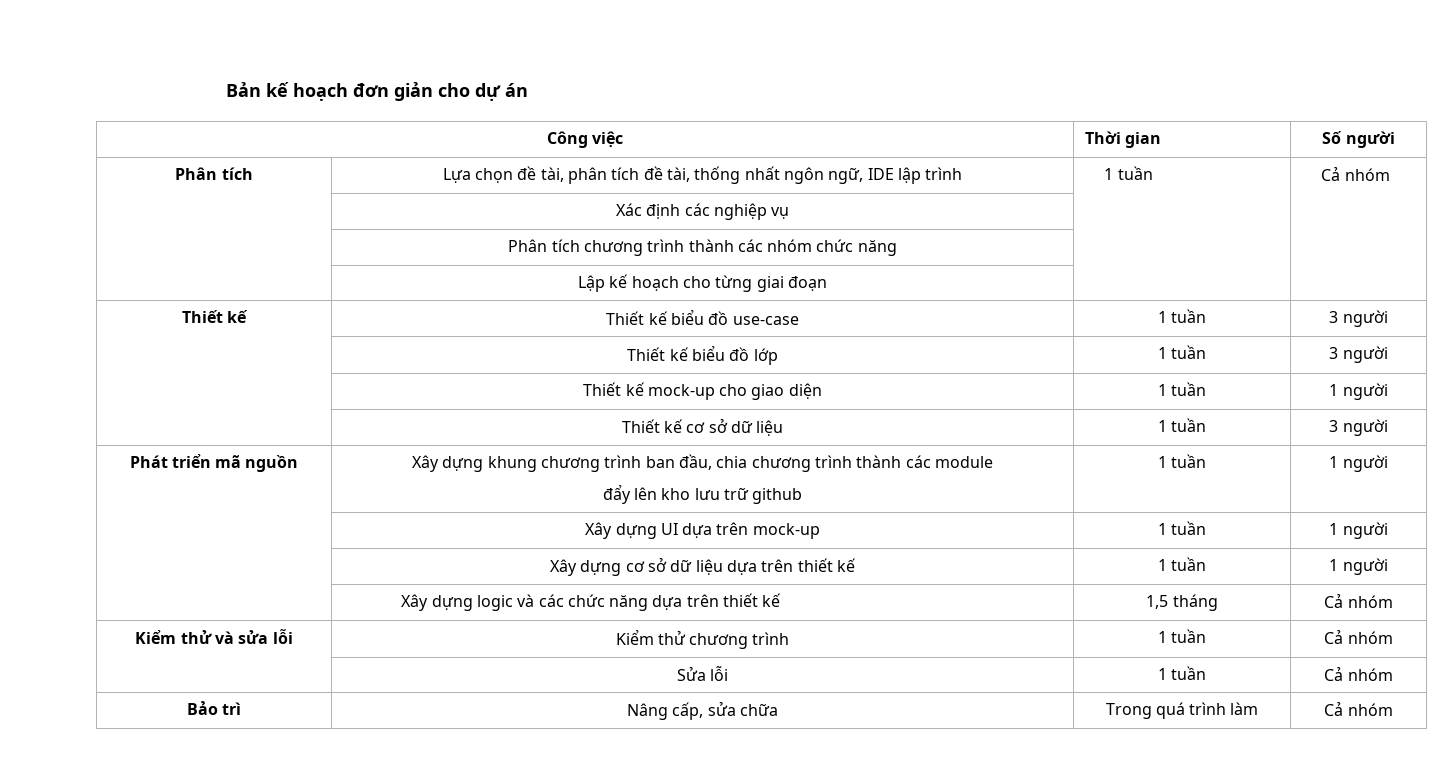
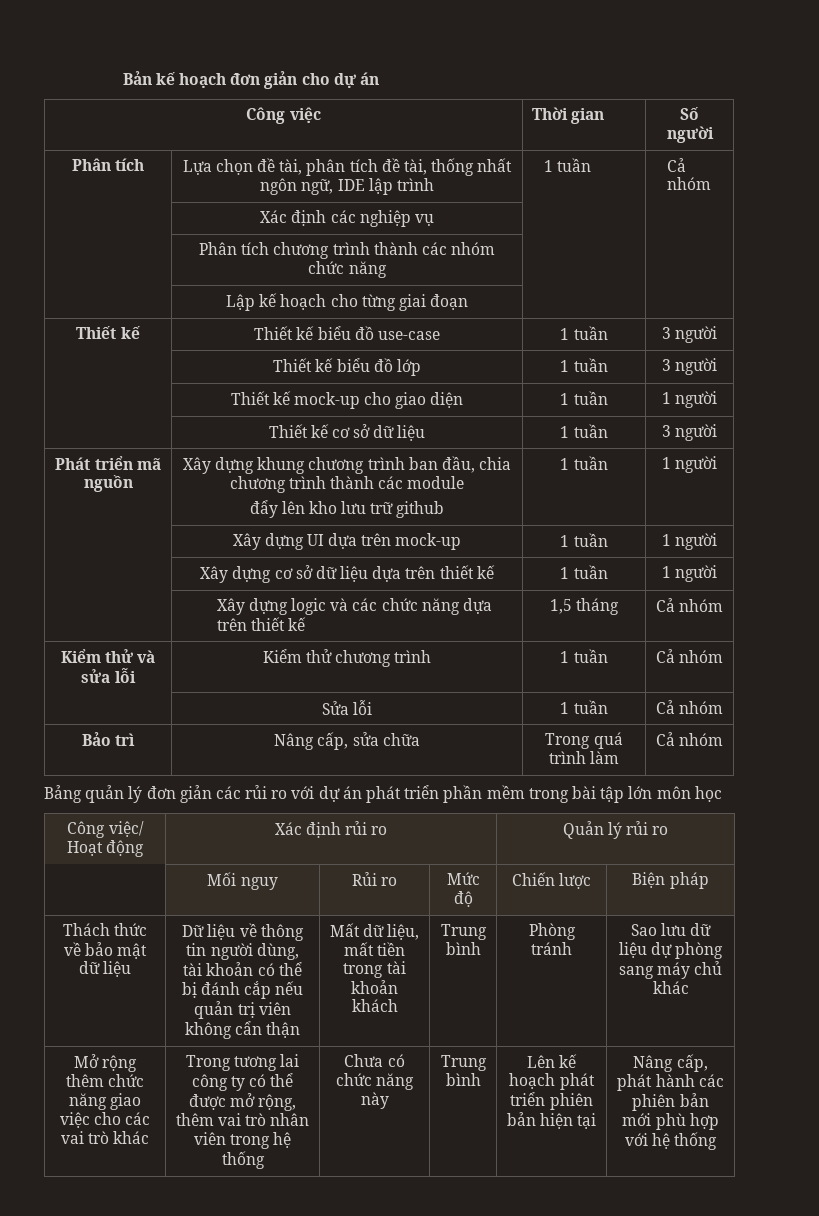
+ Bảng quản lý đơn giản các rủi ro với dự án phát triển phần mềm trong bài tập lớn môn học
+ Công việc/ Hoạt động | Xác định rủi ro | Quản lý rủi ro
+ | Mối nguy | Rủi ro | Mức độ | Chiến lược | Biện pháp
+ Thách thức về bảo mật dữ liệu | Dữ liệu về thông tin người dùng, tài khoản có thể bị đánh cắp nếu quản trị viên không cẩn thận | Mất dữ liệu, mất tiền trong tài khoản khách | Trung bình | Phòng tránh | Sao lưu dữ liệu dự phòng sang máy chủ khác
+ Mở rộng thêm chức năng giao việc cho các vai trò khác | Trong tương lai công ty có thể được mở rộng, thêm vai trò nhân viên trong hệ thống | Chưa có chức năng này | Trung bình | Lên kế hoạch phát triển phiên bản hiện tại | Nâng cấp, phát hành các phiên bản mới phù hợp với hệ thống

